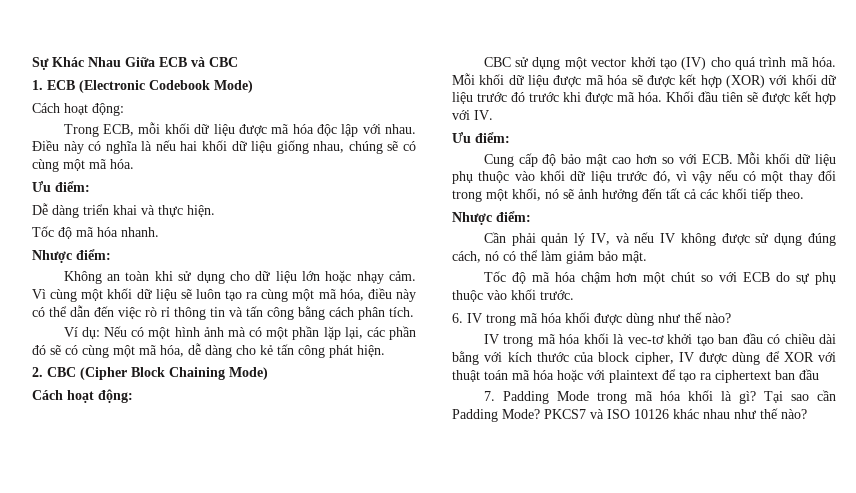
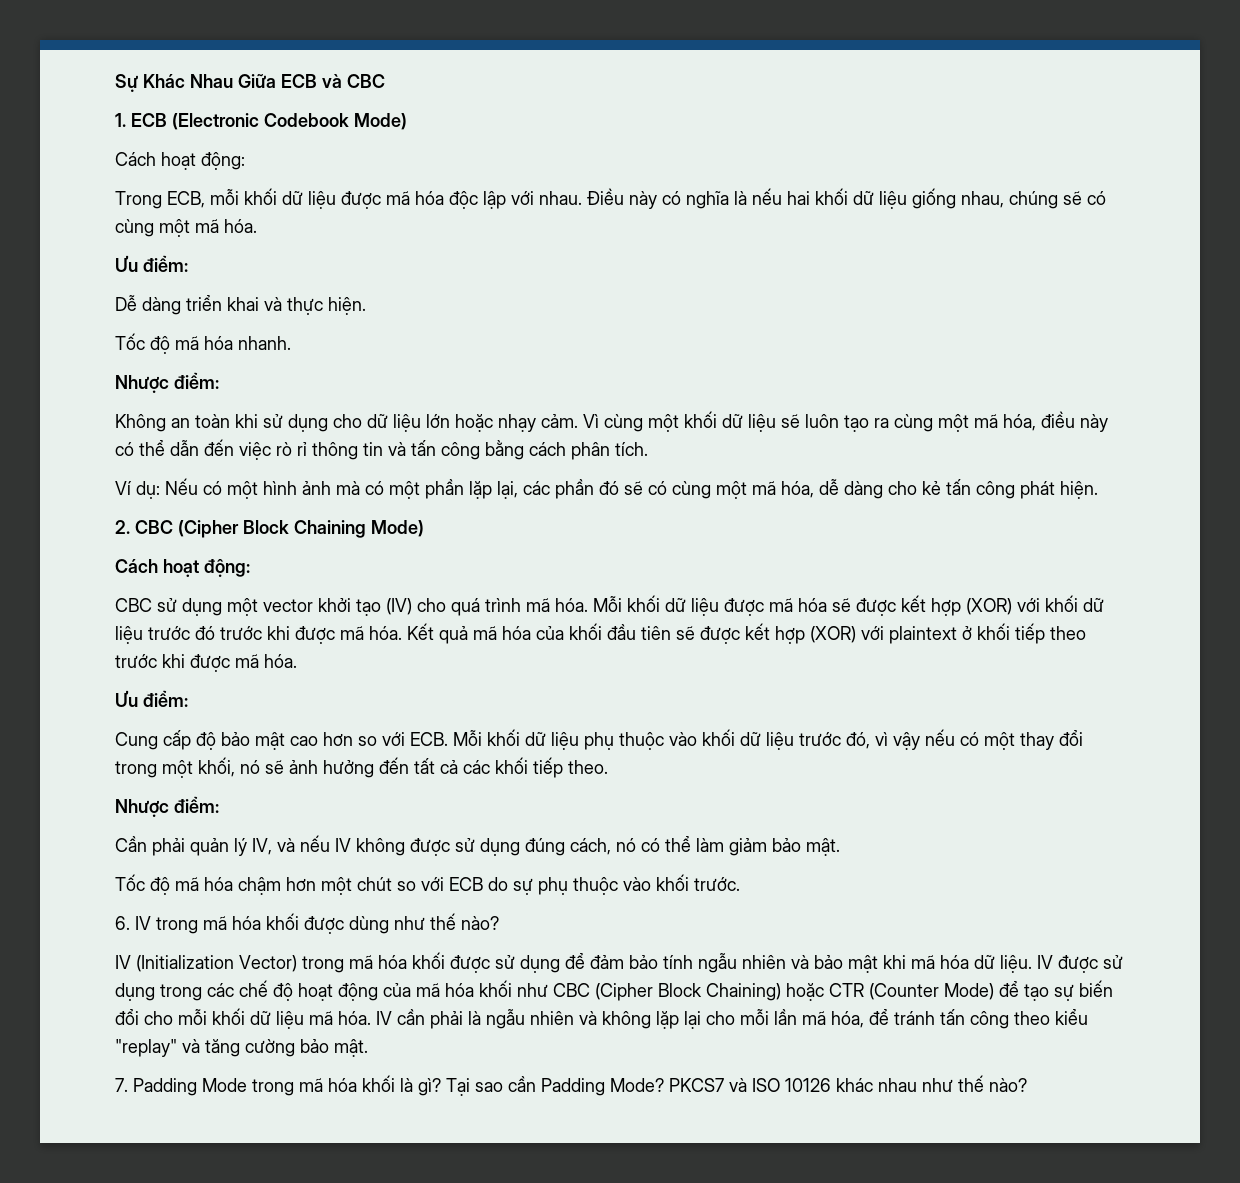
- Khối đầu tiên sẽ được kết hợp với IV.
+ Kết quả mã hóa của khối đầu tiên sẽ được kết hợp (XOR) với plaintext ở khối tiếp theo trước khi được mã hóa.
- IV trong mã hóa khối là vec-tơ khởi tạo ban đầu có chiều dài bằng với kích thước của block cipher, IV được dùng để XOR với thuật toán mã hóa hoặc với plaintext để tạo ra ciphertext ban đầu
+ IV (Initialization Vector) trong mã hóa khối được sử dụng để đảm bảo tính ngẫu nhiên và bảo mật khi mã hóa dữ liệu. IV được sử dụng trong các chế độ hoạt động của mã hóa khối như CBC (Cipher Block Chaining) hoặc CTR (Counter Mode) để tạo sự biến đổi cho mỗi khối dữ liệu mã hóa. IV cần phải là ngẫu nhiên và không lặp lại cho mỗi lần mã hóa, để tránh tấn công theo kiểu "replay" và tăng cường bảo mật.

